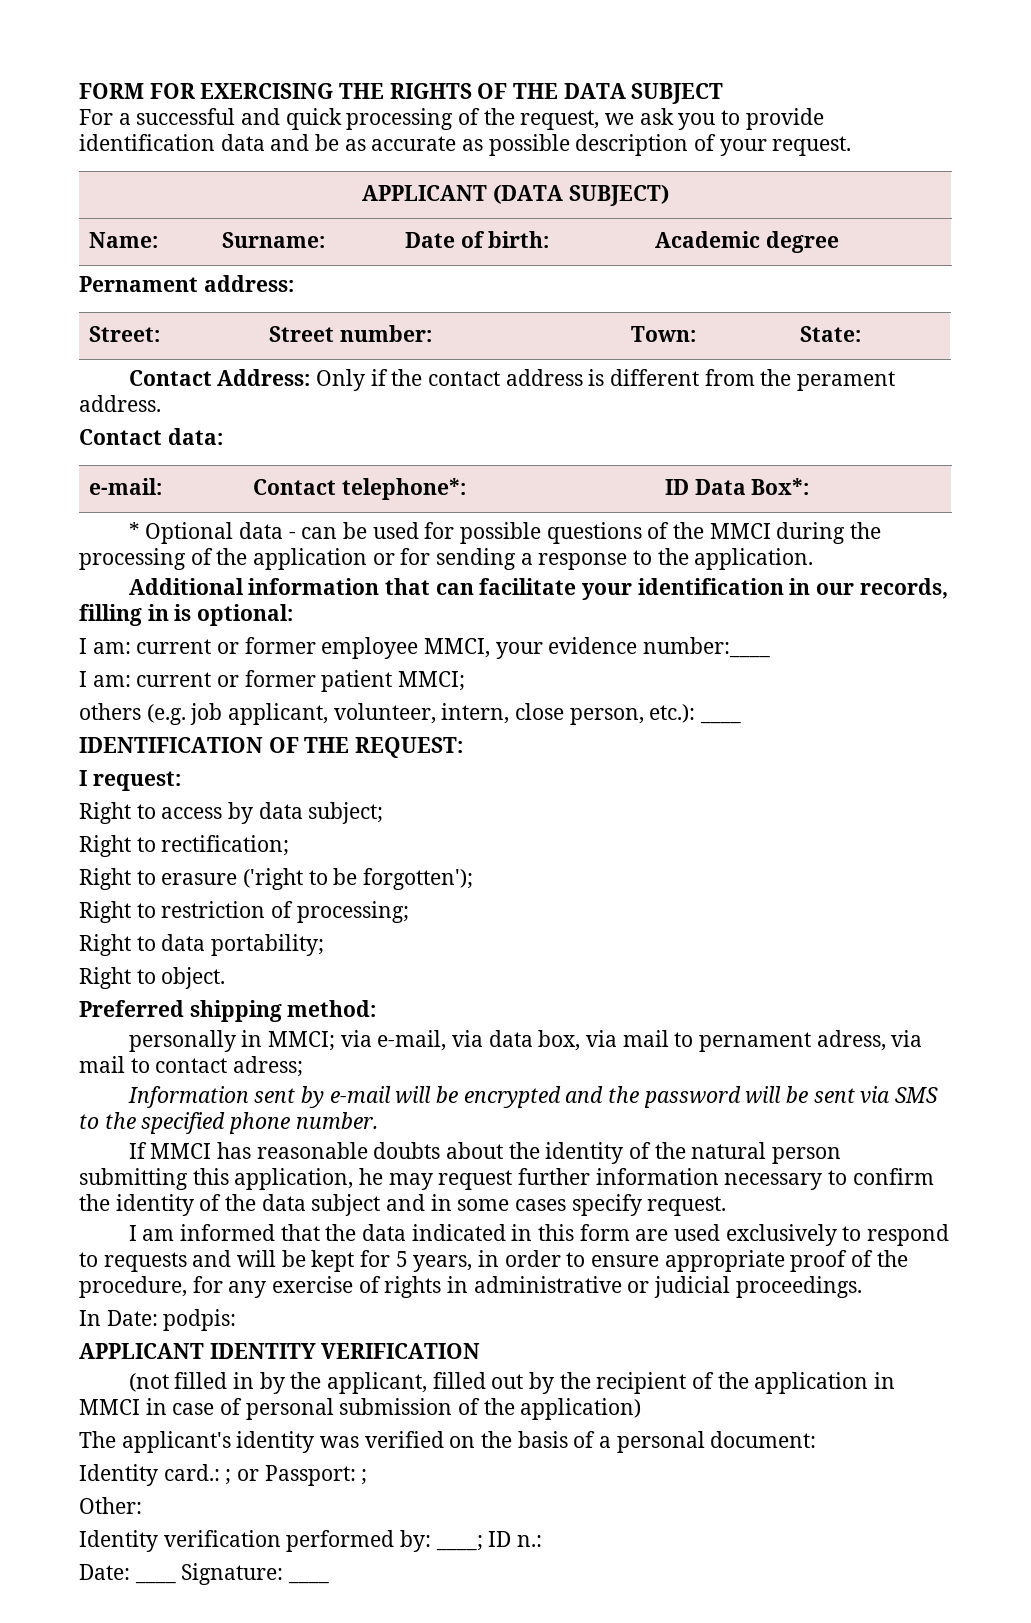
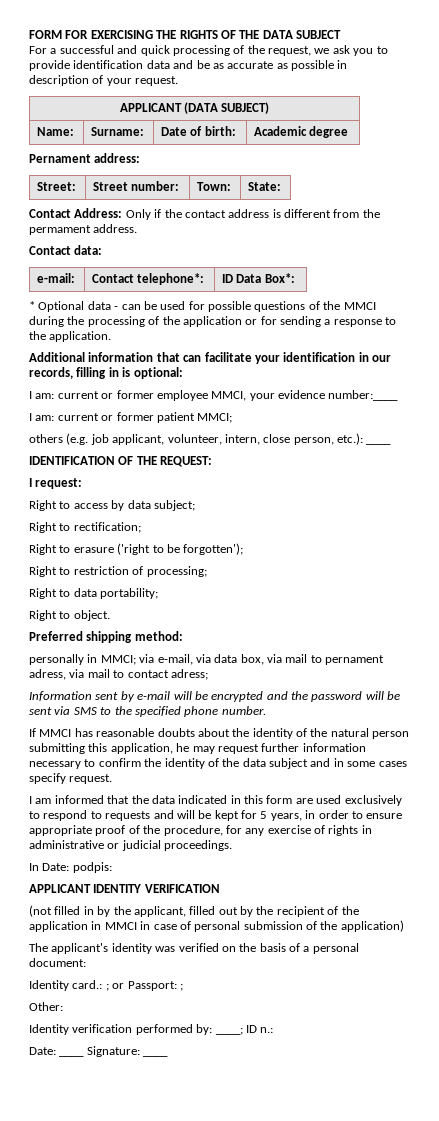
- For a successful and quick processing of the request, we ask you to provide identification data and be as accurate as possible description of your request.
+ For a successful and quick processing of the request, we ask you to provide identification data and be as accurate as possible in description of your request.
- Contact Address: Only if the contact address is different from the perament address.
+ Contact Address: Only if the contact address is different from the permament address.

